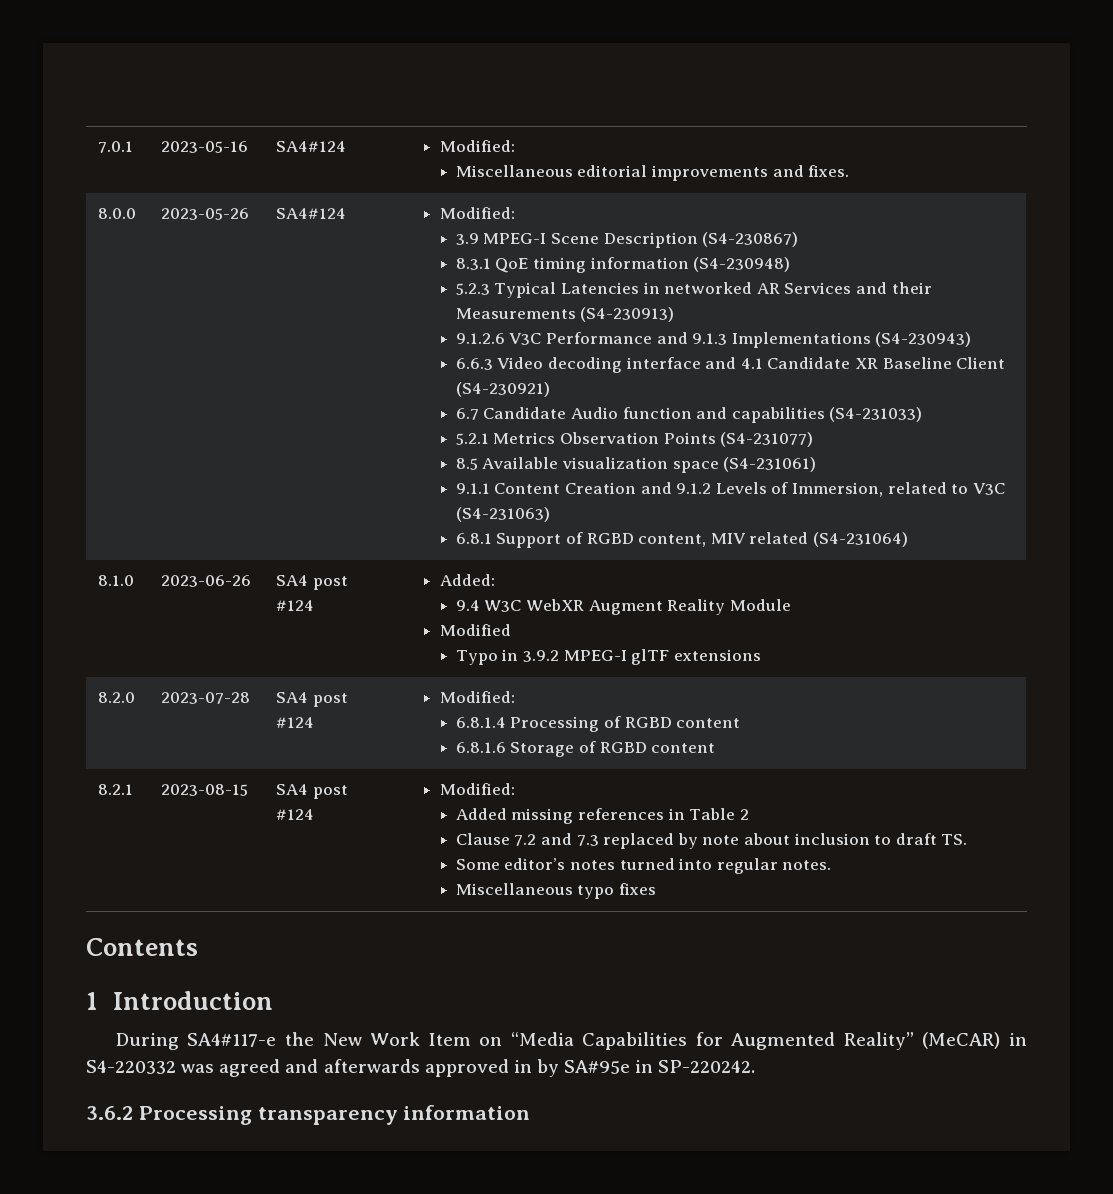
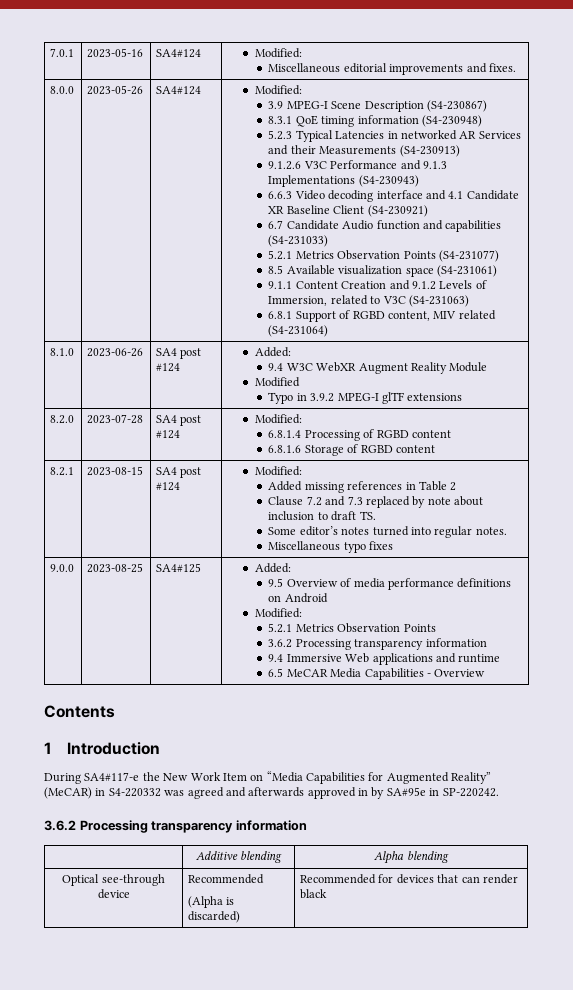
+ 9.0.0 | 2023-08-25 | SA4#125 | Added:
+ 9.5 Overview of media performance definitions on Android
+ Modified:
+ 5.2.1 Metrics Observation Points
+ 3.6.2 Processing transparency information
+ 9.4 Immersive Web applications and runtime
+ 6.5 MeCAR Media Capabilities - Overview
+ | Additive blending | Alpha blending
+ Optical see-through device | Recommended
+ (Alpha is discarded) | Recommended for devices that can render black

